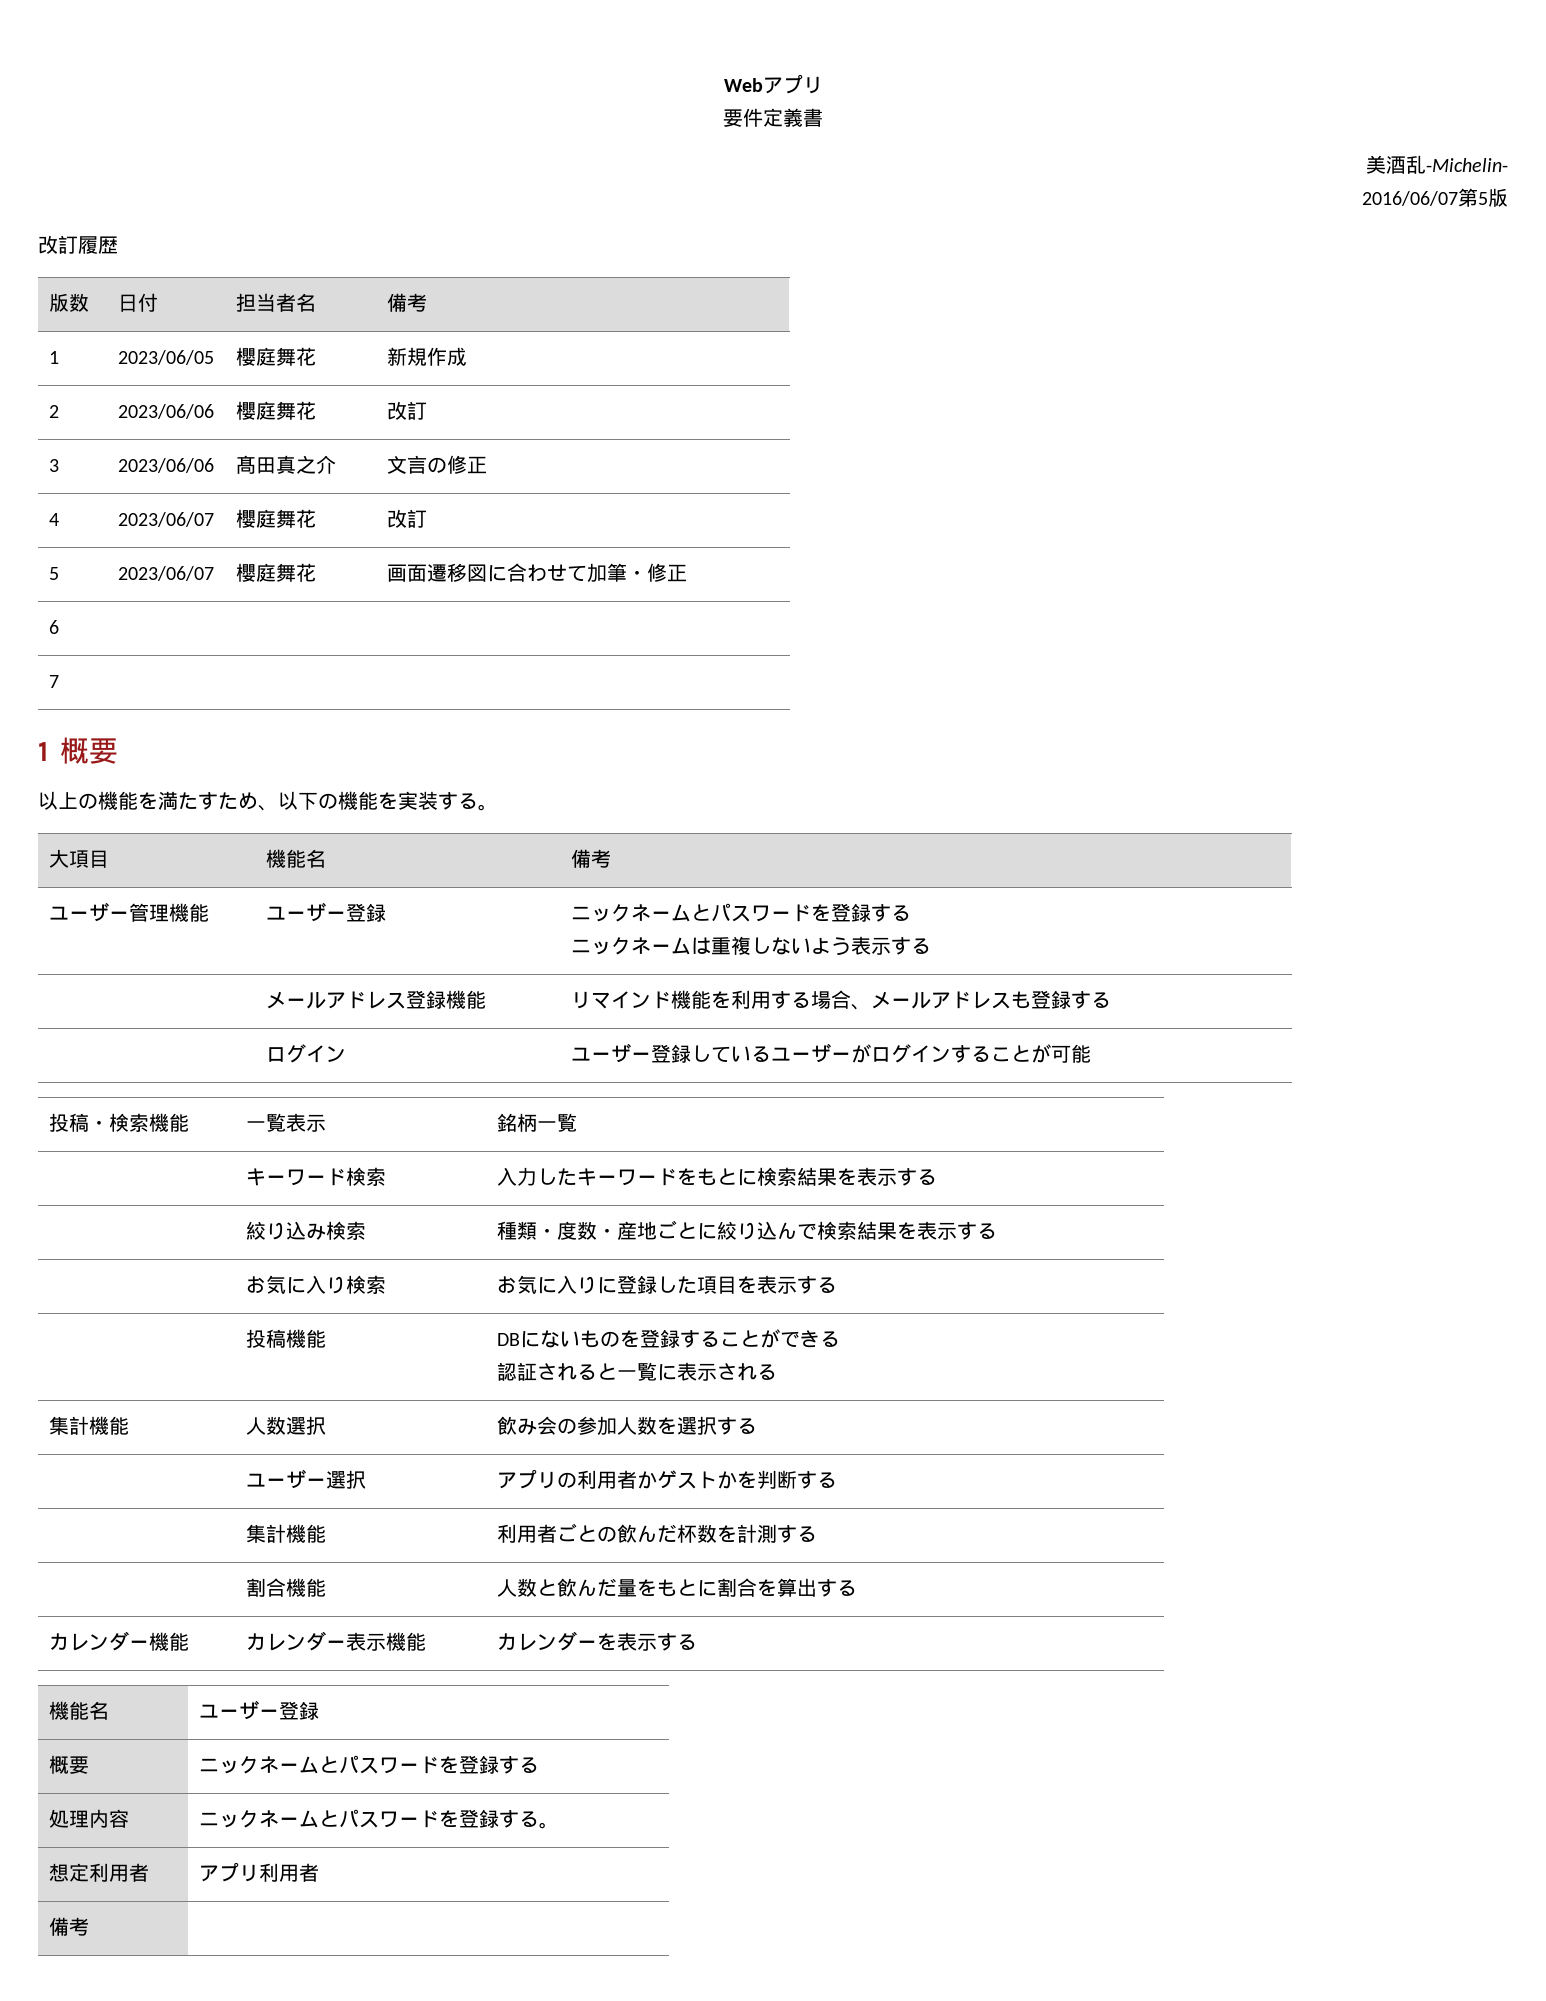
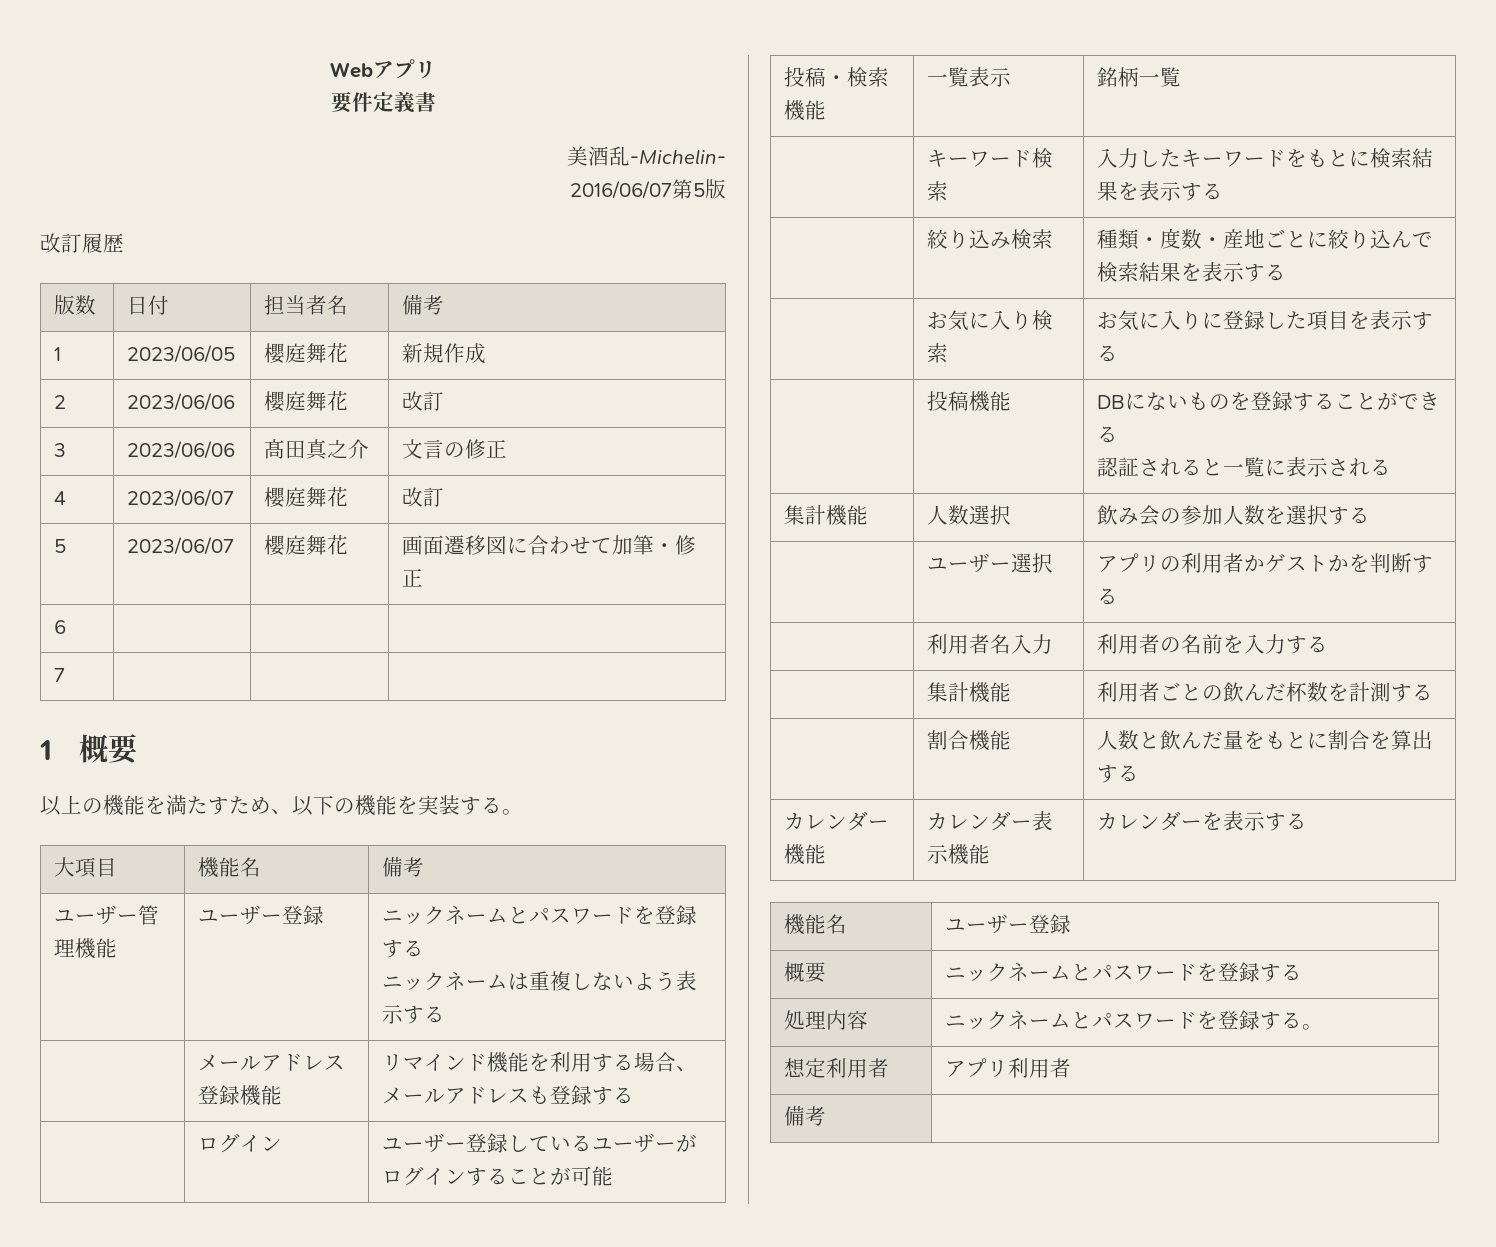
+ | 利用者名入力 | 利用者の名前を入力する

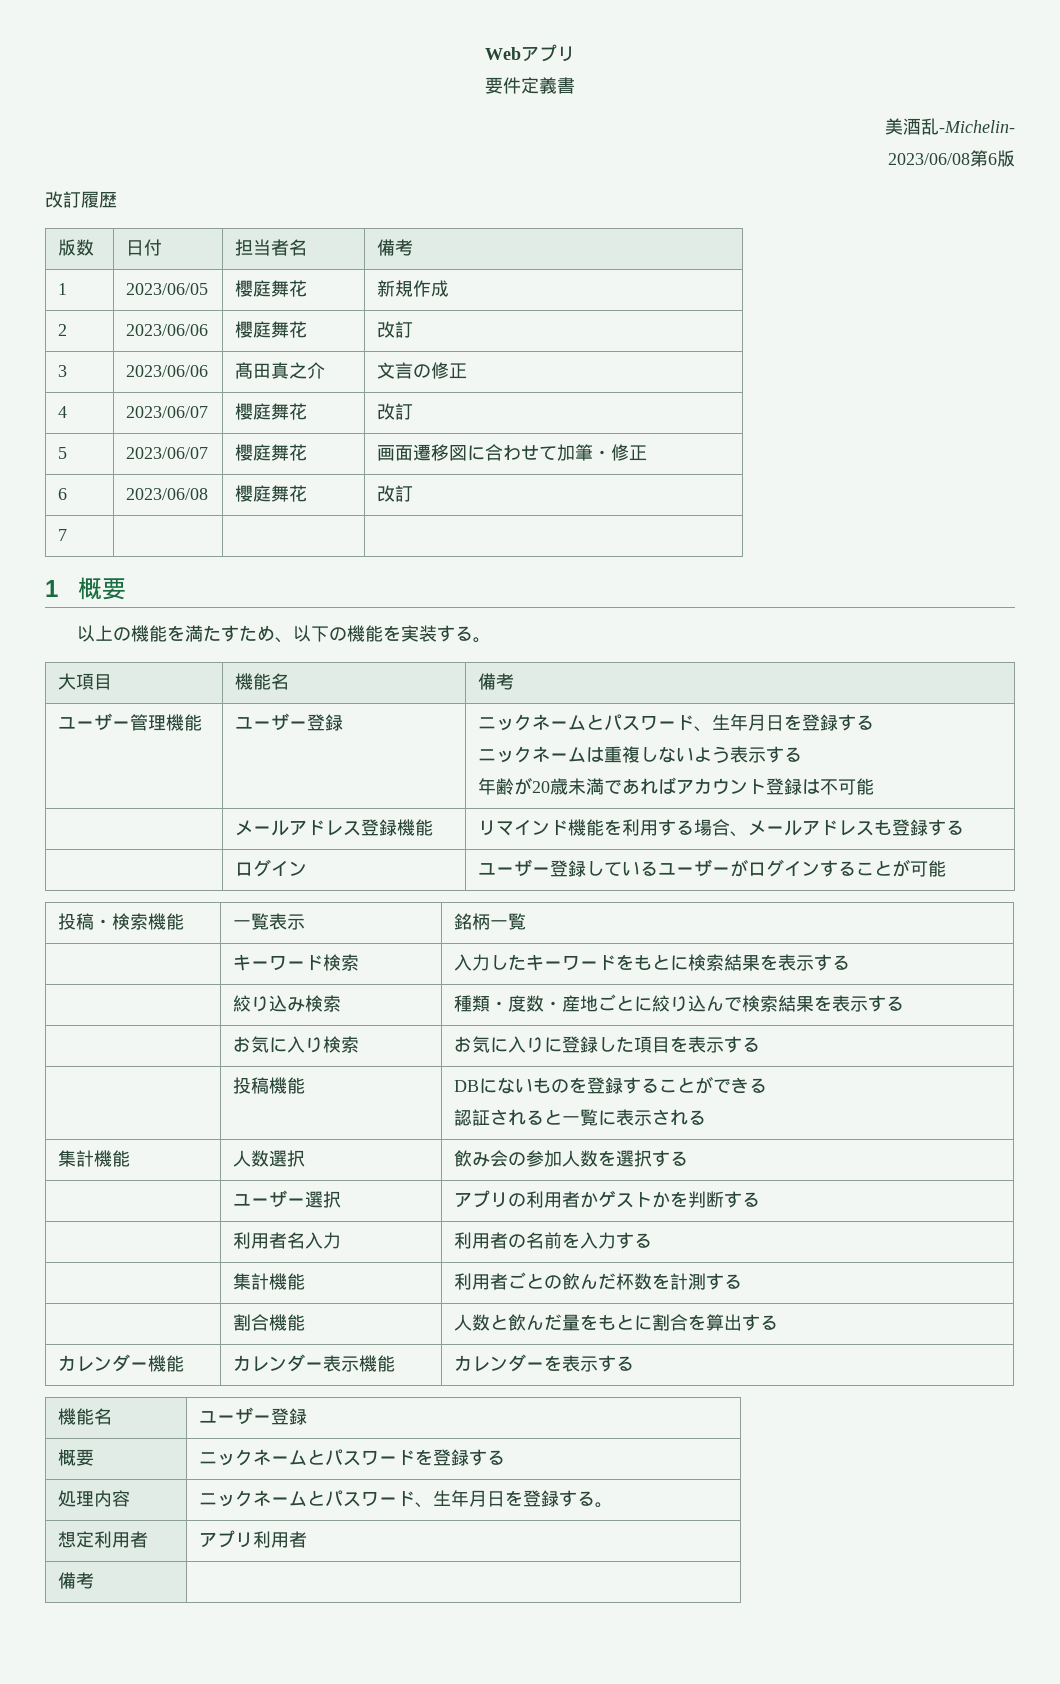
- 2016/06/07第5版
+ 2023/06/08第6版
- 6 | | |
+ 6 | 2023/06/08 | 櫻庭舞花 | 改訂
- ユーザー管理機能 | ユーザー登録 | ニックネームとパスワードを登録する
+ ユーザー管理機能 | ユーザー登録 | ニックネームとパスワード、生年月日を登録する
  ニックネームは重複しないよう表示する
+ 年齢が20歳未満であればアカウント登録は不可能
- 処理内容 | ニックネームとパスワードを登録する。
+ 処理内容 | ニックネームとパスワード、生年月日を登録する。

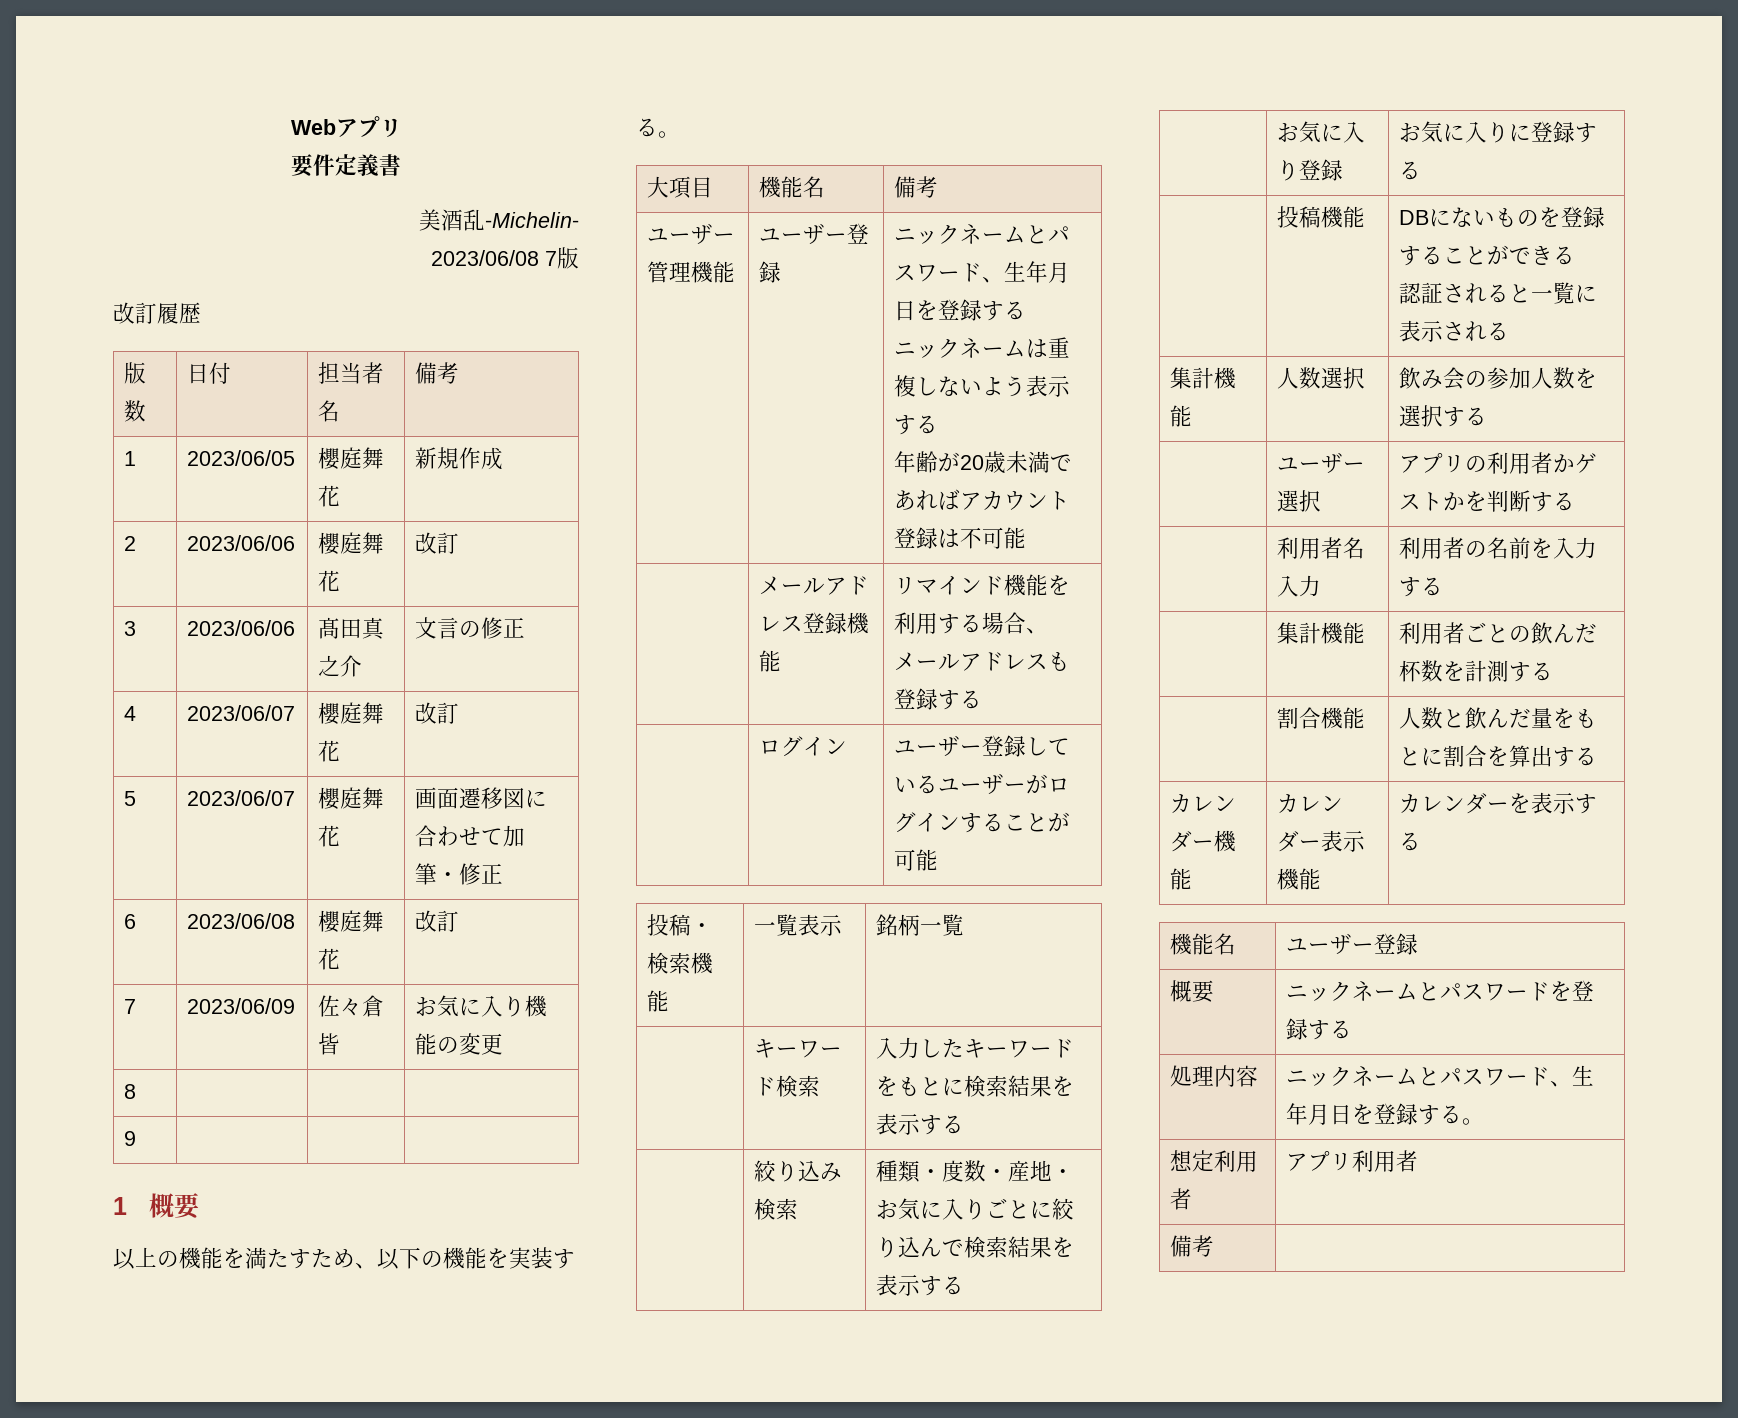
- 2023/06/08第6版
+ 2023/06/08 7版
- 7 | | |
+ 7 | 2023/06/09 | 佐々倉皆 | お気に入り機能の変更
+ 8 | | |
+ 9 | | |
- | 絞り込み検索 | 種類・度数・産地ごとに絞り込んで検索結果を表示する
+ | 絞り込み検索 | 種類・度数・産地・お気に入りごとに絞り込んで検索結果を表示する
- | お気に入り検索 | お気に入りに登録した項目を表示する
+ | お気に入り登録 | お気に入りに登録する

